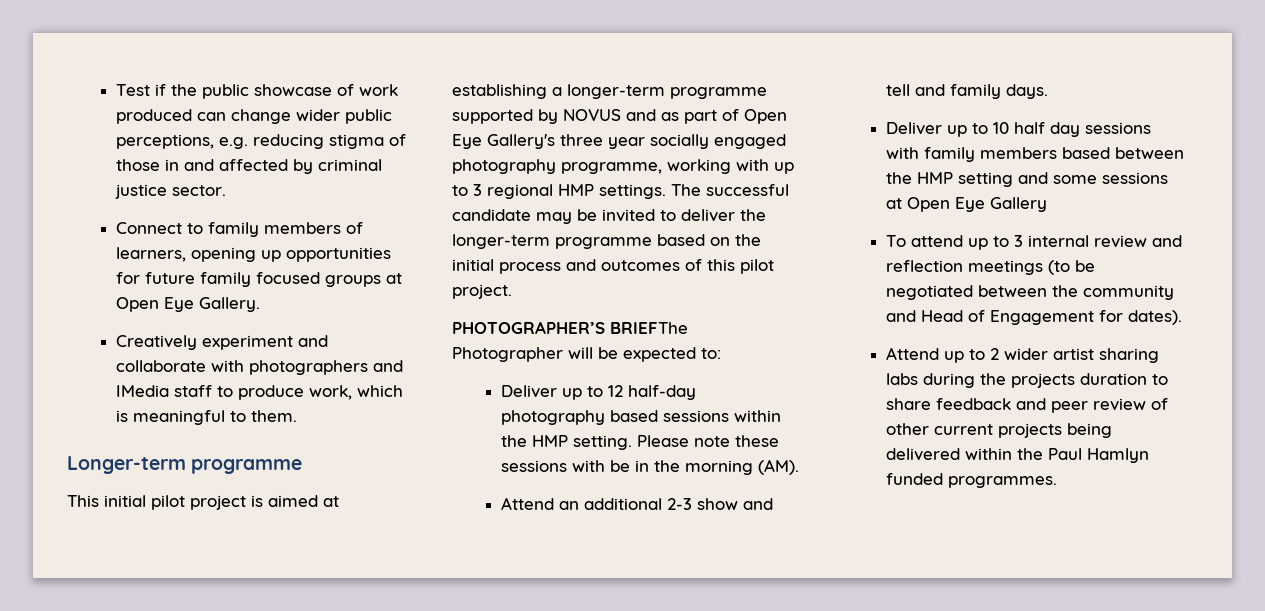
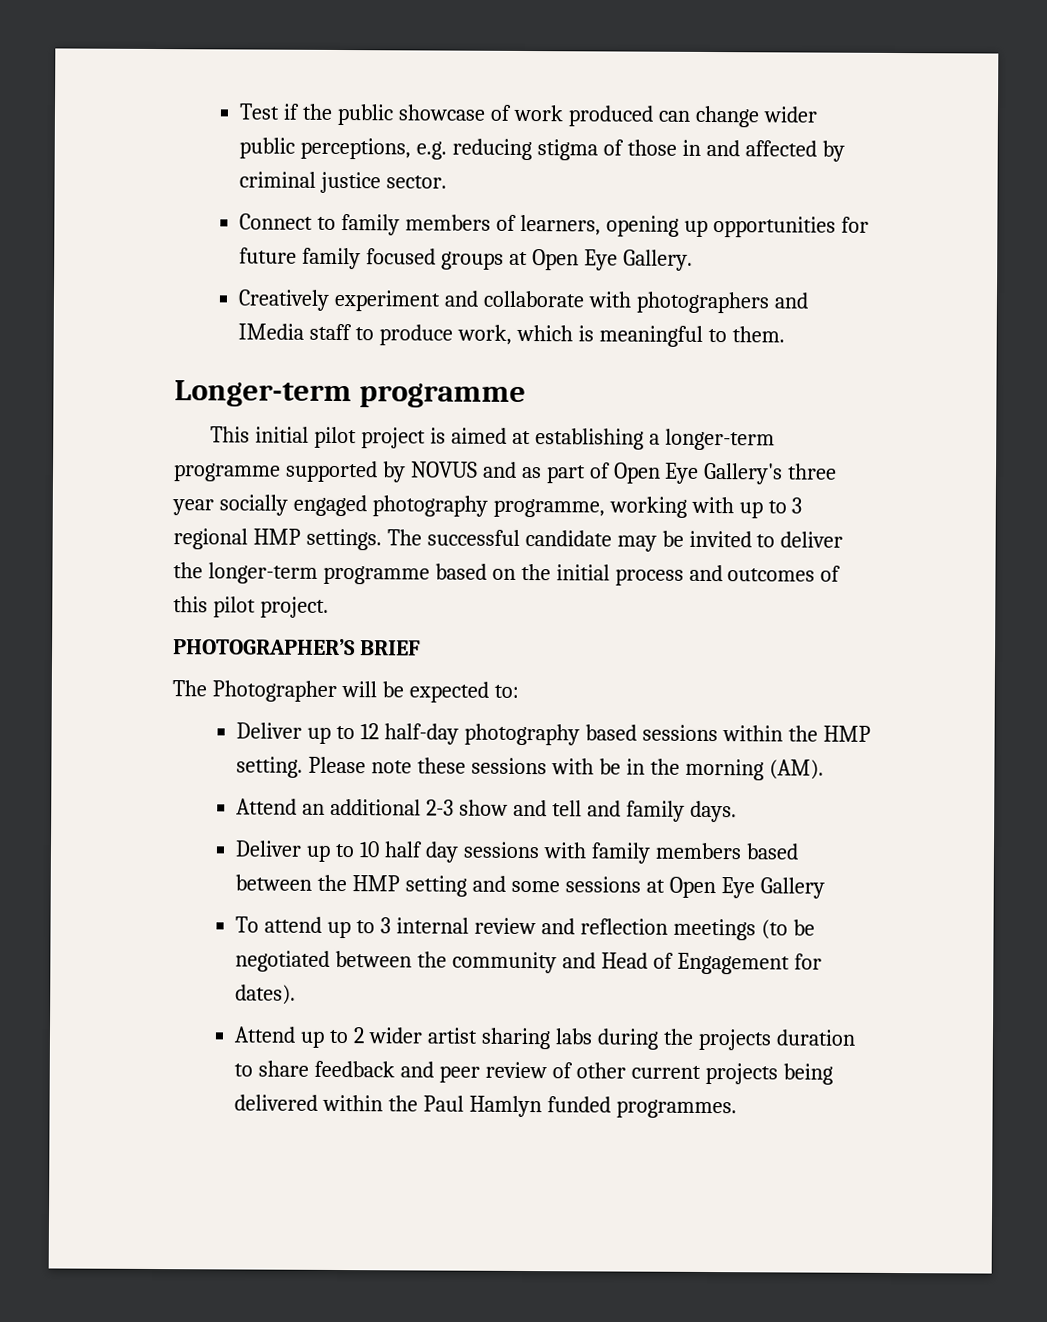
- PHOTOGRAPHER’S BRIEFThe Photographer will be expected to:
+ PHOTOGRAPHER’S BRIEF
+ The Photographer will be expected to:

